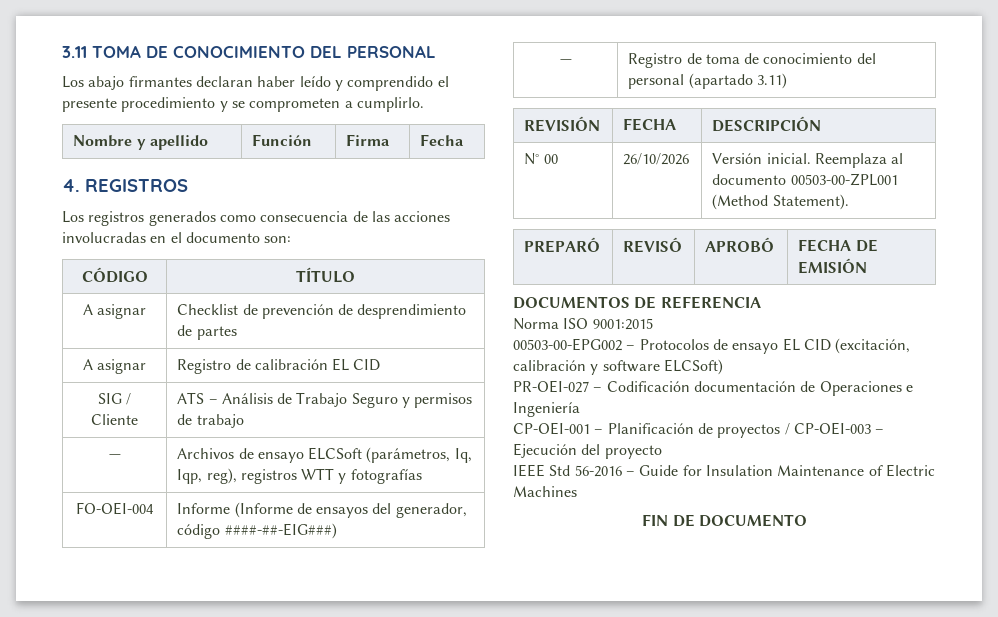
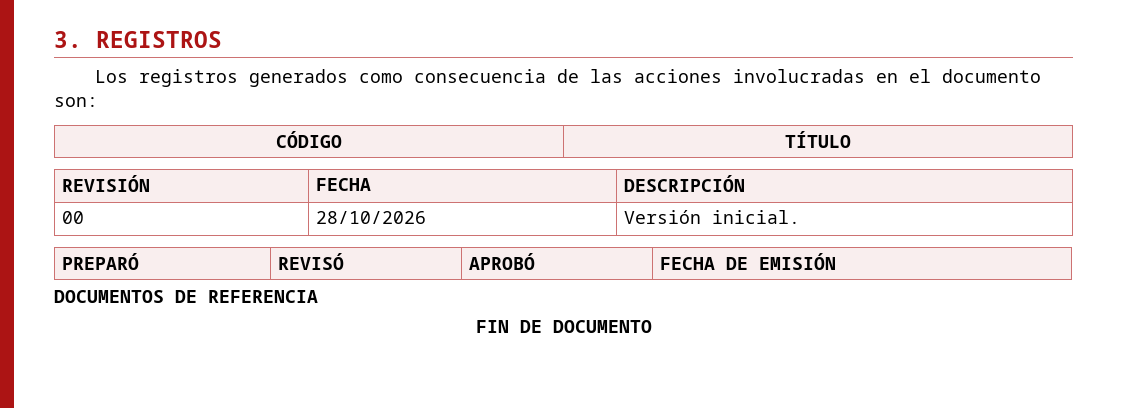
- 3.11 TOMA DE CONOCIMIENTO DEL PERSONAL
- Los abajo firmantes declaran haber leído y comprendido el presente procedimiento y se comprometen a cumplirlo.
- Nombre y apellido | Función | Firma | Fecha
- 4. REGISTROS
+ 3. REGISTROS
- A asignar | Checklist de prevención de desprendimiento de partes
- A asignar | Registro de calibración EL CID
- SIG / Cliente | ATS – Análisis de Trabajo Seguro y permisos de trabajo
- — | Archivos de ensayo ELCSoft (parámetros, Iq, Iqp, reg), registros WTT y fotografías
- FO-OEI-004 | Informe (Informe de ensayos del generador, código ####-##-EIG###)
- — | Registro de toma de conocimiento del personal (apartado 3.11)
- N° 00 | 26/10/2026 | Versión inicial. Reemplaza al documento 00503-00-ZPL001 (Method Statement).
+ 00 | 28/10/2026 | Versión inicial.
- Norma ISO 9001:2015
- 00503-00-EPG002 – Protocolos de ensayo EL CID (excitación, calibración y software ELCSoft)
- PR-OEI-027 – Codificación documentación de Operaciones e Ingeniería
- CP-OEI-001 – Planificación de proyectos / CP-OEI-003 – Ejecución del proyecto
- IEEE Std 56-2016 – Guide for Insulation Maintenance of Electric Machines

